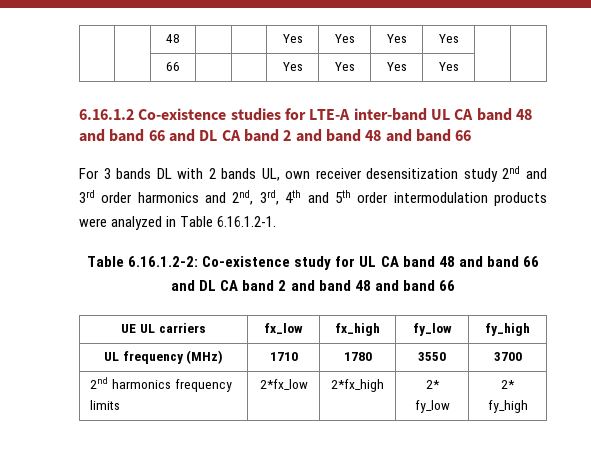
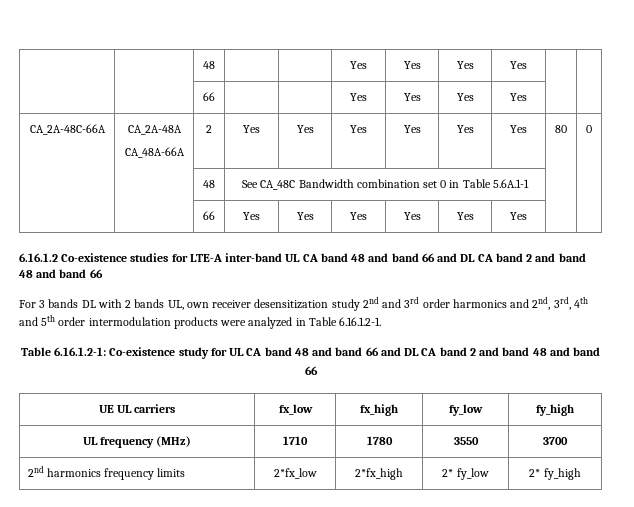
+ CA_2A-48C-66A | CA_2A-48A
+ CA_48A-66A | 2 | Yes | Yes | Yes | Yes | Yes | Yes | 80 | 0
+ | | 48 | See CA_48C Bandwidth combination set 0 in Table 5.6A.1-1 | |
+ | | 66 | Yes | Yes | Yes | Yes | Yes | Yes | |
- Table 6.16.1.2-2: Co-existence study for UL CA band 48 and band 66 and DL CA band 2 and band 48 and band 66
+ Table 6.16.1.2-1: Co-existence study for UL CA band 48 and band 66 and DL CA band 2 and band 48 and band 66

